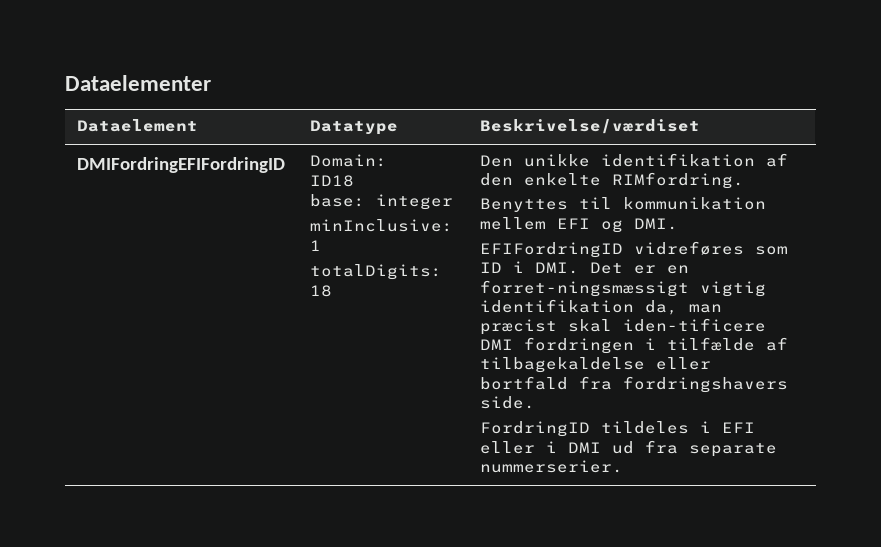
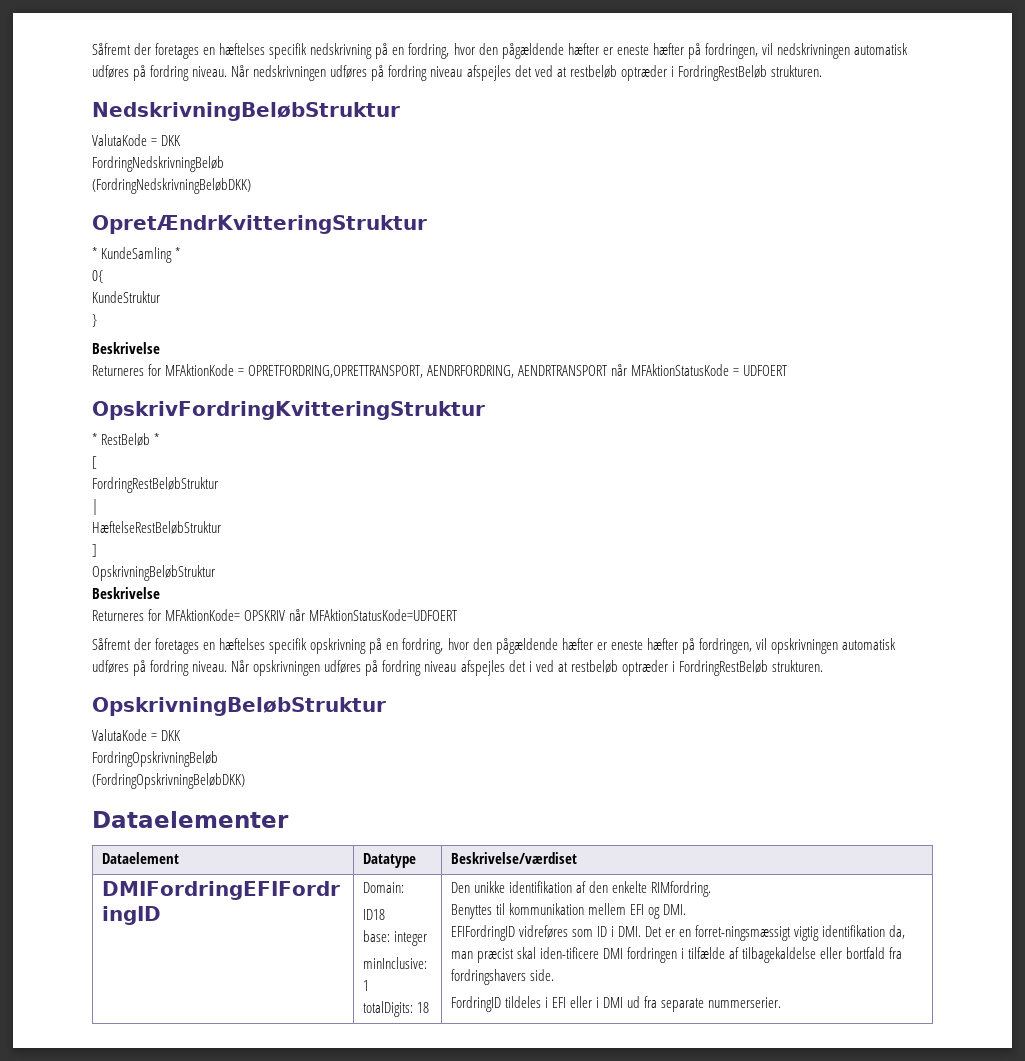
+ Såfremt der foretages en hæftelses specifik nedskrivning på en fordring, hvor den pågældende hæfter er eneste hæfter på fordringen, vil nedskrivningen automatisk udføres på fordring niveau. Når nedskrivningen udføres på fordring niveau afspejles det ved at restbeløb optræder i FordringRestBeløb strukturen.
+ NedskrivningBeløbStruktur
+ ValutaKode = DKK
+ FordringNedskrivningBeløb
+ (FordringNedskrivningBeløbDKK)
+ OpretÆndrKvitteringStruktur
+ * KundeSamling *
+ 0{
+ KundeStruktur
+ }
+ Beskrivelse
+ Returneres for MFAktionKode = OPRETFORDRING,OPRETTRANSPORT, AENDRFORDRING, AENDRTRANSPORT når MFAktionStatusKode = UDFOERT
+ OpskrivFordringKvitteringStruktur
+ * RestBeløb *
+ [
+ FordringRestBeløbStruktur
+ |
+ HæftelseRestBeløbStruktur
+ ]
+ OpskrivningBeløbStruktur
+ Beskrivelse
+ Returneres for MFAktionKode= OPSKRIV når MFAktionStatusKode=UDFOERT
+ Såfremt der foretages en hæftelses specifik opskrivning på en fordring, hvor den pågældende hæfter er eneste hæfter på fordringen, vil opskrivningen automatisk udføres på fordring niveau. Når opskrivningen udføres på fordring niveau afspejles det i ved at restbeløb optræder i FordringRestBeløb strukturen.
+ OpskrivningBeløbStruktur
+ ValutaKode = DKK
+ FordringOpskrivningBeløb
+ (FordringOpskrivningBeløbDKK)

